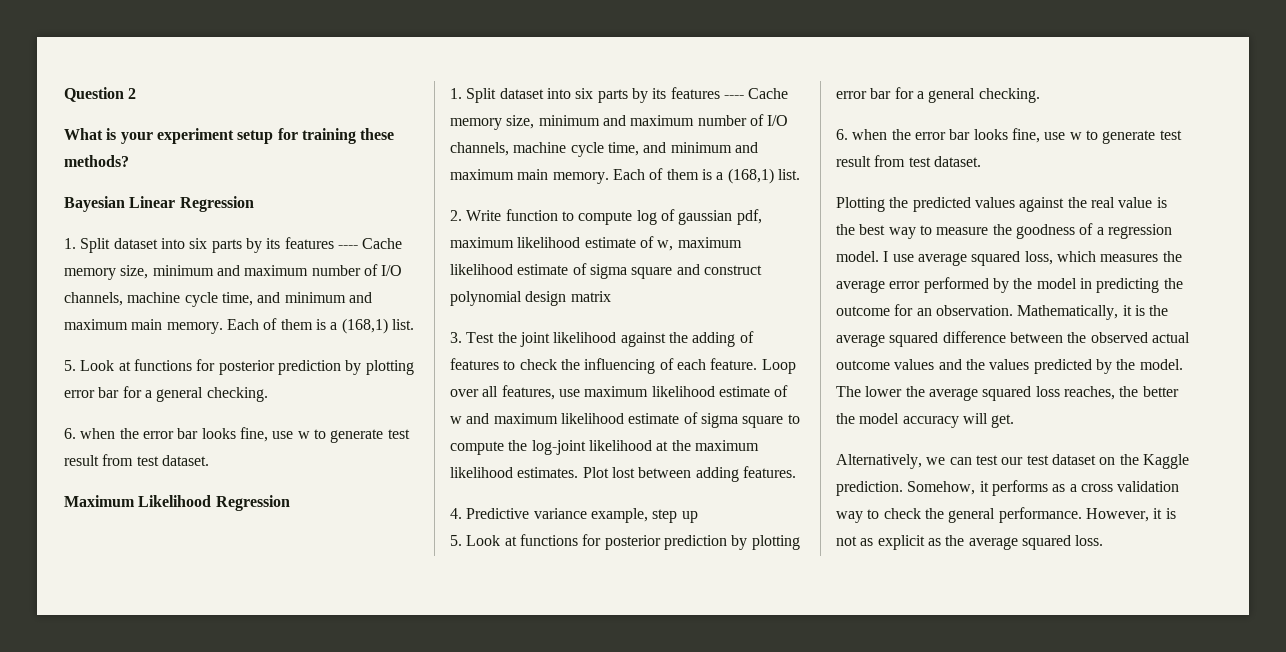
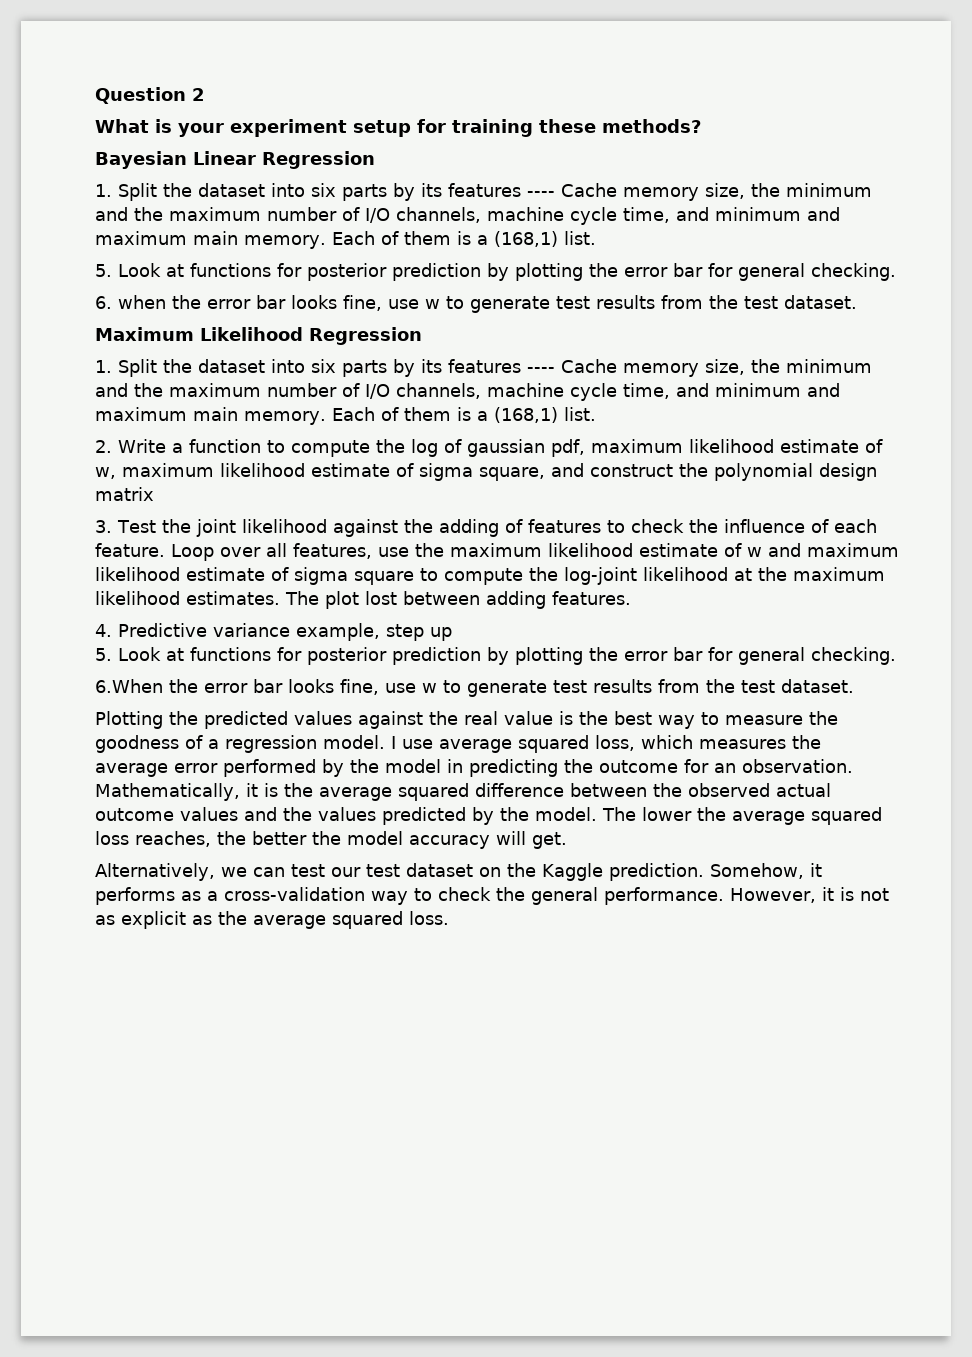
  Bayesian Linear Regression
- 1. Split dataset into six parts by its features ---- Cache memory size, minimum and maximum number of I/O channels, machine cycle time, and minimum and maximum main memory. Each of them is a (168,1) list.
- 5. Look at functions for posterior prediction by plotting error bar for a general checking.
- 6. when the error bar looks fine, use w to generate test result from test dataset.
+ 1. Split the dataset into six parts by its features ---- Cache memory size, the minimum and the maximum number of I/O channels, machine cycle time, and minimum and maximum main memory. Each of them is a (168,1) list.
+ 5. Look at functions for posterior prediction by plotting the error bar for general checking.
+ 6. when the error bar looks fine, use w to generate test results from the test dataset.
  Maximum Likelihood Regression
- 1. Split dataset into six parts by its features ---- Cache memory size, minimum and maximum number of I/O channels, machine cycle time, and minimum and maximum main memory.
+ 1. Split the dataset into six parts by its features ---- Cache memory size, the minimum and the maximum number of I/O channels, machine cycle time, and minimum and maximum main memory.
- 2. Write function to compute log of gaussian pdf, maximum likelihood estimate of w, maximum likelihood estimate of sigma square and construct polynomial design matrix
+ 2. Write a function to compute the log of gaussian pdf, maximum likelihood estimate of w, maximum likelihood estimate of sigma square, and construct the polynomial design matrix
- 3. Test the joint likelihood against the adding of features to check the influencing of each feature.
+ 3. Test the joint likelihood against the adding of features to check the influence of each feature.
- Loop over all features, use maximum likelihood estimate of w and maximum likelihood estimate of sigma square to compute the log-joint likelihood at the maximum likelihood estimates.
+ Loop over all features, use the maximum likelihood estimate of w and maximum likelihood estimate of sigma square to compute the log-joint likelihood at the maximum likelihood estimates.
- Plot lost between adding features.
+ The plot lost between adding features.
  4. Predictive variance example, step up
- 5. Look at functions for posterior prediction by plotting error bar for a general checking.
- 6. when the error bar looks fine, use w to generate test result from test dataset.
+ 5. Look at functions for posterior prediction by plotting the error bar for general checking.
+ 6.When the error bar looks fine, use w to generate test results from the test dataset.
- Somehow, it performs as a cross validation way to check the general performance.
+ Somehow, it performs as a cross-validation way to check the general performance.

